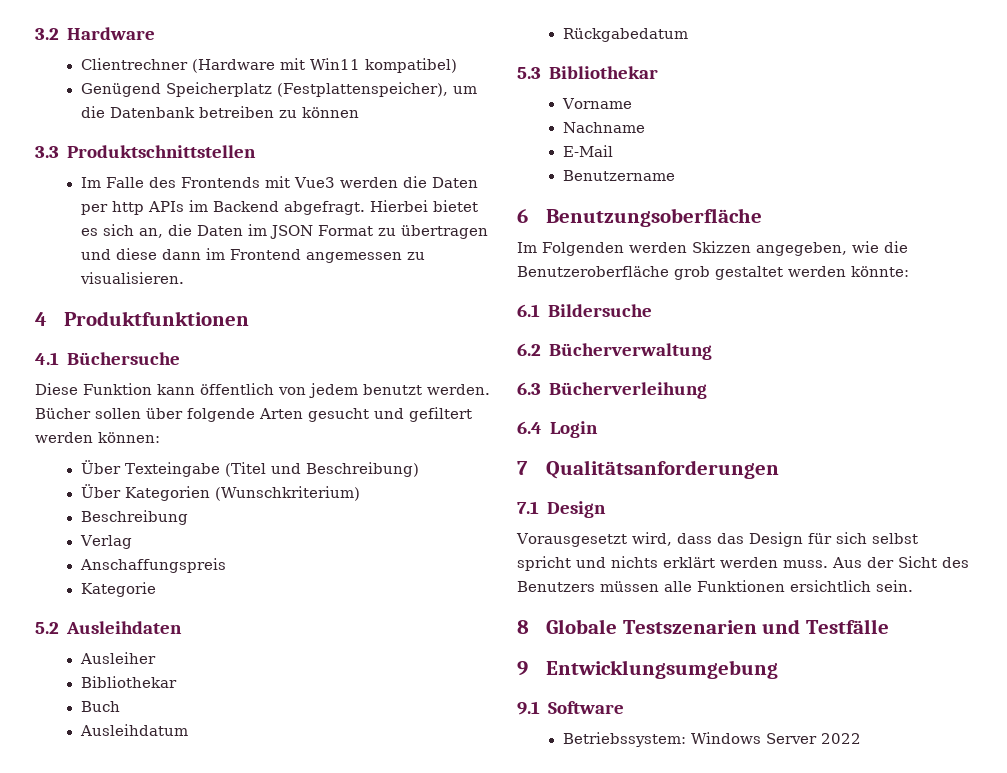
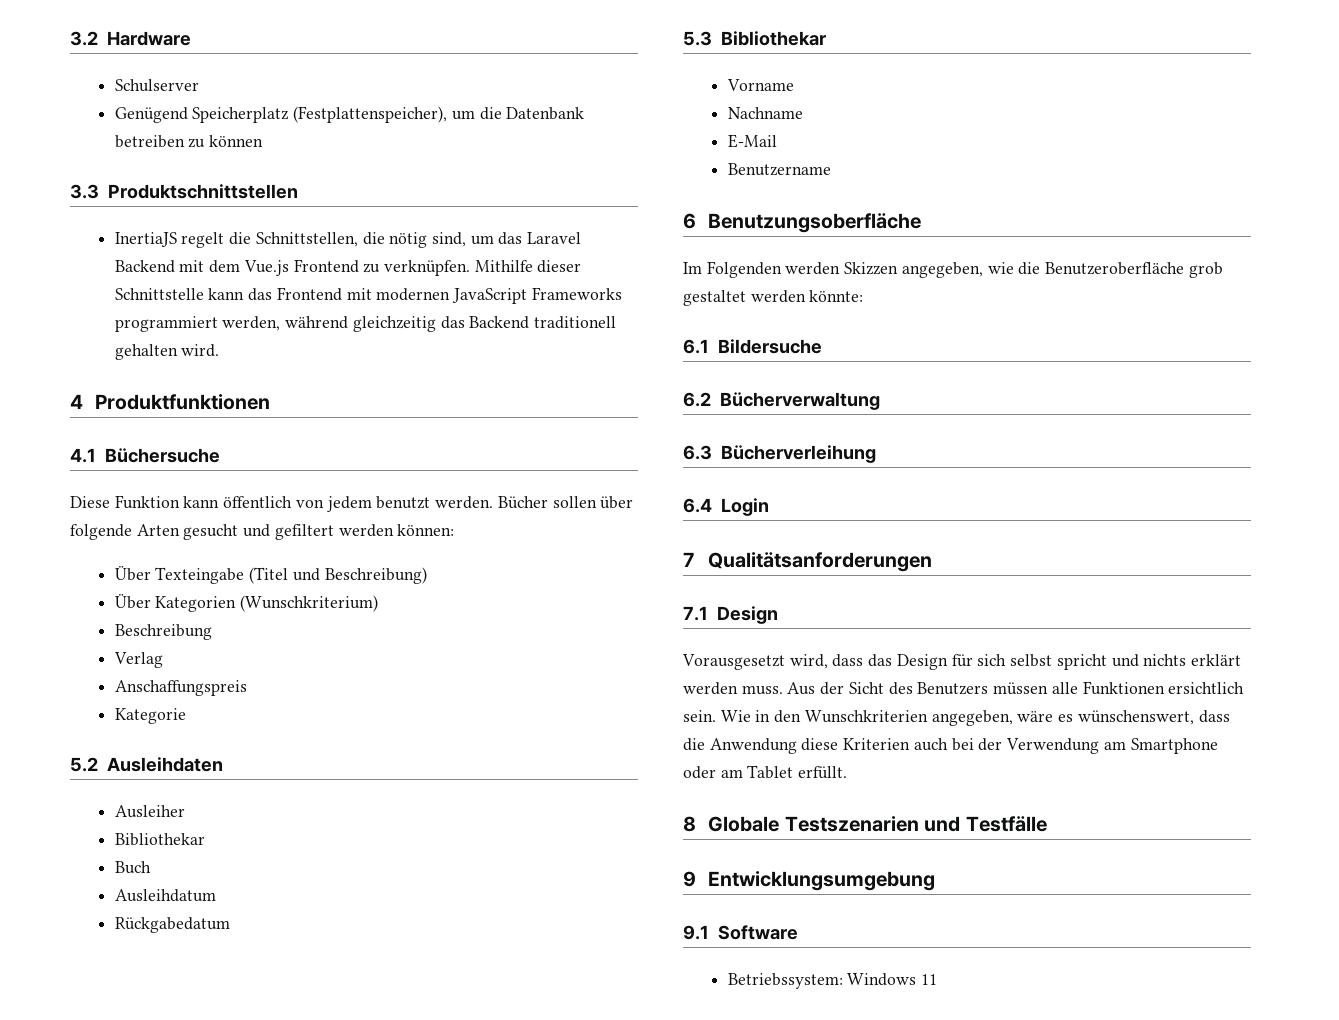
- Clientrechner (Hardware mit Win11 kompatibel)
+ Schulserver
- Im Falle des Frontends mit Vue3 werden die Daten per http APIs im Backend abgefragt. Hierbei bietet es sich an, die Daten im JSON Format zu übertragen und diese dann im Frontend angemessen zu visualisieren.
+ InertiaJS regelt die Schnittstellen, die nötig sind, um das Laravel Backend mit dem Vue.js Frontend zu verknüpfen. Mithilfe dieser Schnittstelle kann das Frontend mit modernen JavaScript Frameworks programmiert werden, während gleichzeitig das Backend traditionell gehalten wird.
+ Wie in den Wunschkriterien angegeben, wäre es wünschenswert, dass die Anwendung diese Kriterien auch bei der Verwendung am Smartphone oder am Tablet erfüllt.
- Betriebssystem: Windows Server 2022
+ Betriebssystem: Windows 11

